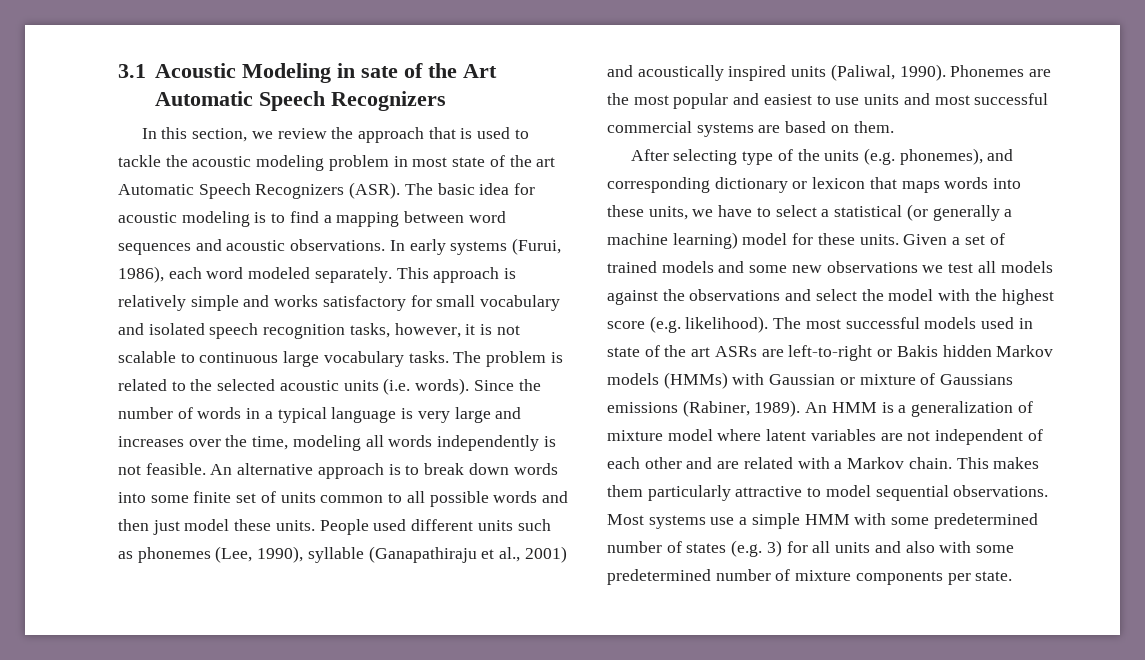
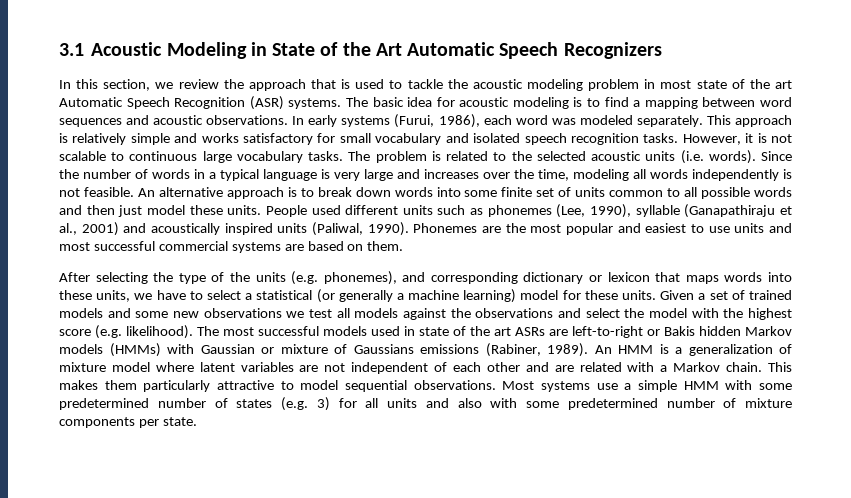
- 3.1 Acoustic Modeling in sate of the Art Automatic Speech Recognizers
+ 3.1 Acoustic Modeling in State of the Art Automatic Speech Recognizers
- In this section, we review the approach that is used to tackle the acoustic modeling problem in most state of the art Automatic Speech Recognizers (ASR).
+ In this section, we review the approach that is used to tackle the acoustic modeling problem in most state of the art Automatic Speech Recognition (ASR) systems.
- In early systems (Furui, 1986), each word modeled separately.
+ In early systems (Furui, 1986), each word was modeled separately.
- This approach is relatively simple and works satisfactory for small vocabulary and isolated speech recognition tasks, however, it is not scalable to continuous large vocabulary tasks.
+ This approach is relatively simple and works satisfactory for small vocabulary and isolated speech recognition tasks. However, it is not scalable to continuous large vocabulary tasks.
- After selecting type of the units (e.g. phonemes), and corresponding dictionary or lexicon that maps words into these units, we have to select a statistical (or generally a machine learning) model for these units.
+ After selecting the type of the units (e.g. phonemes), and corresponding dictionary or lexicon that maps words into these units, we have to select a statistical (or generally a machine learning) model for these units.

